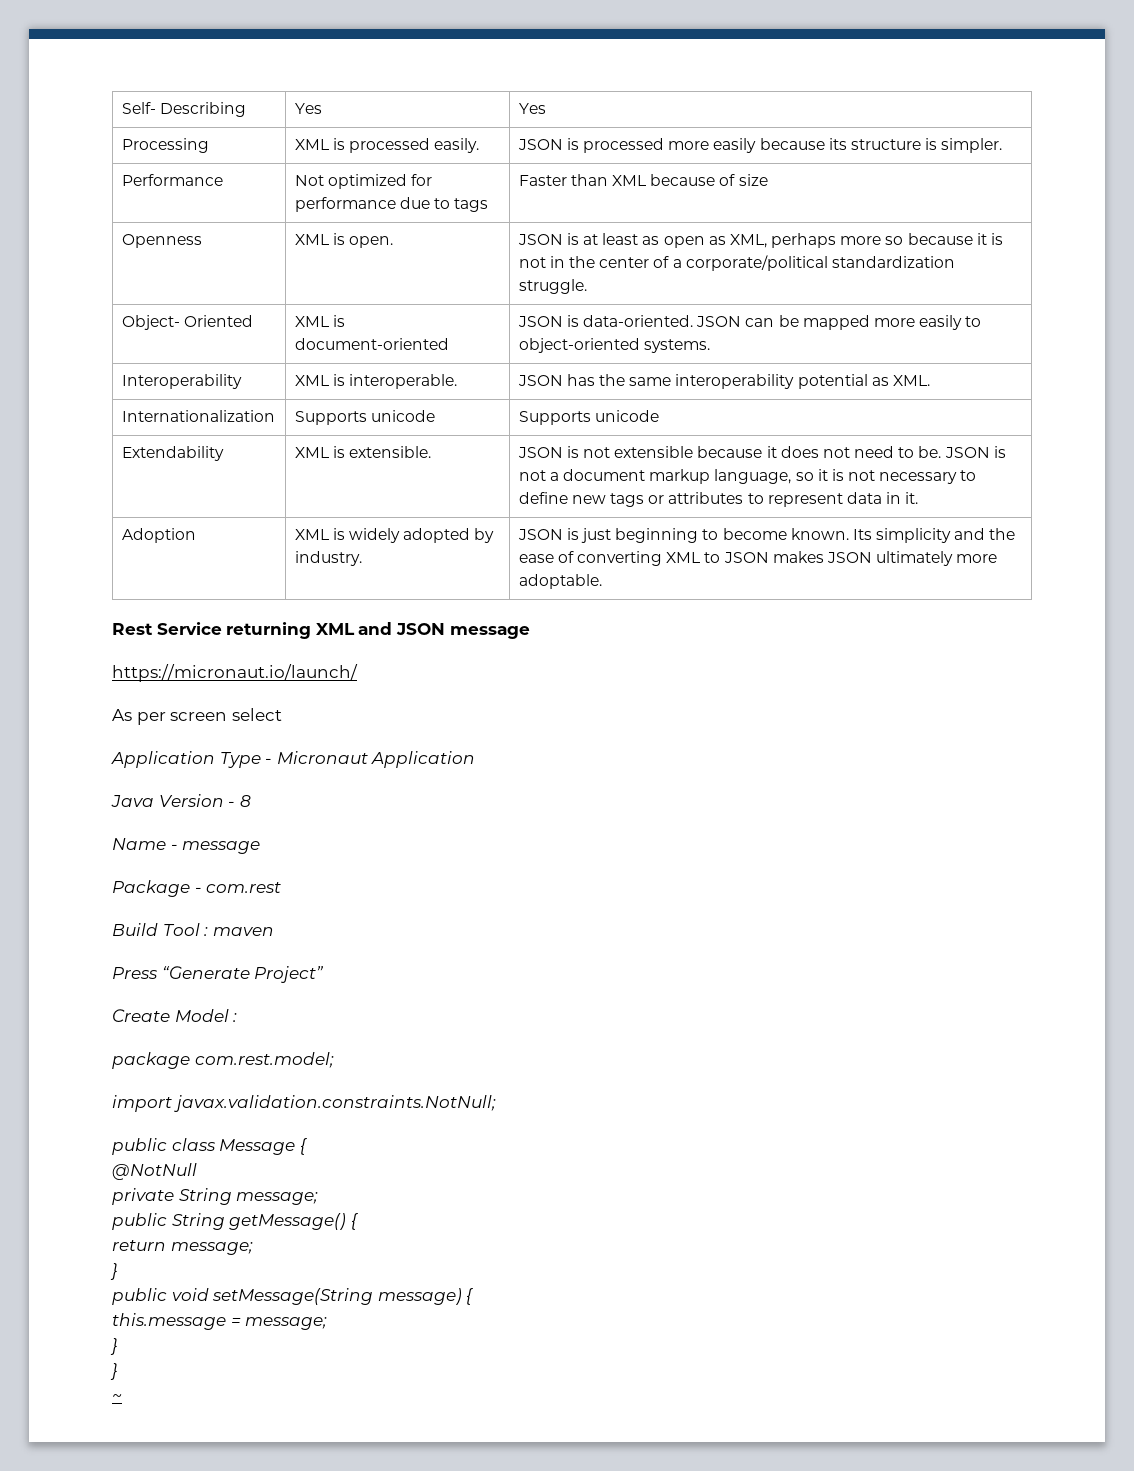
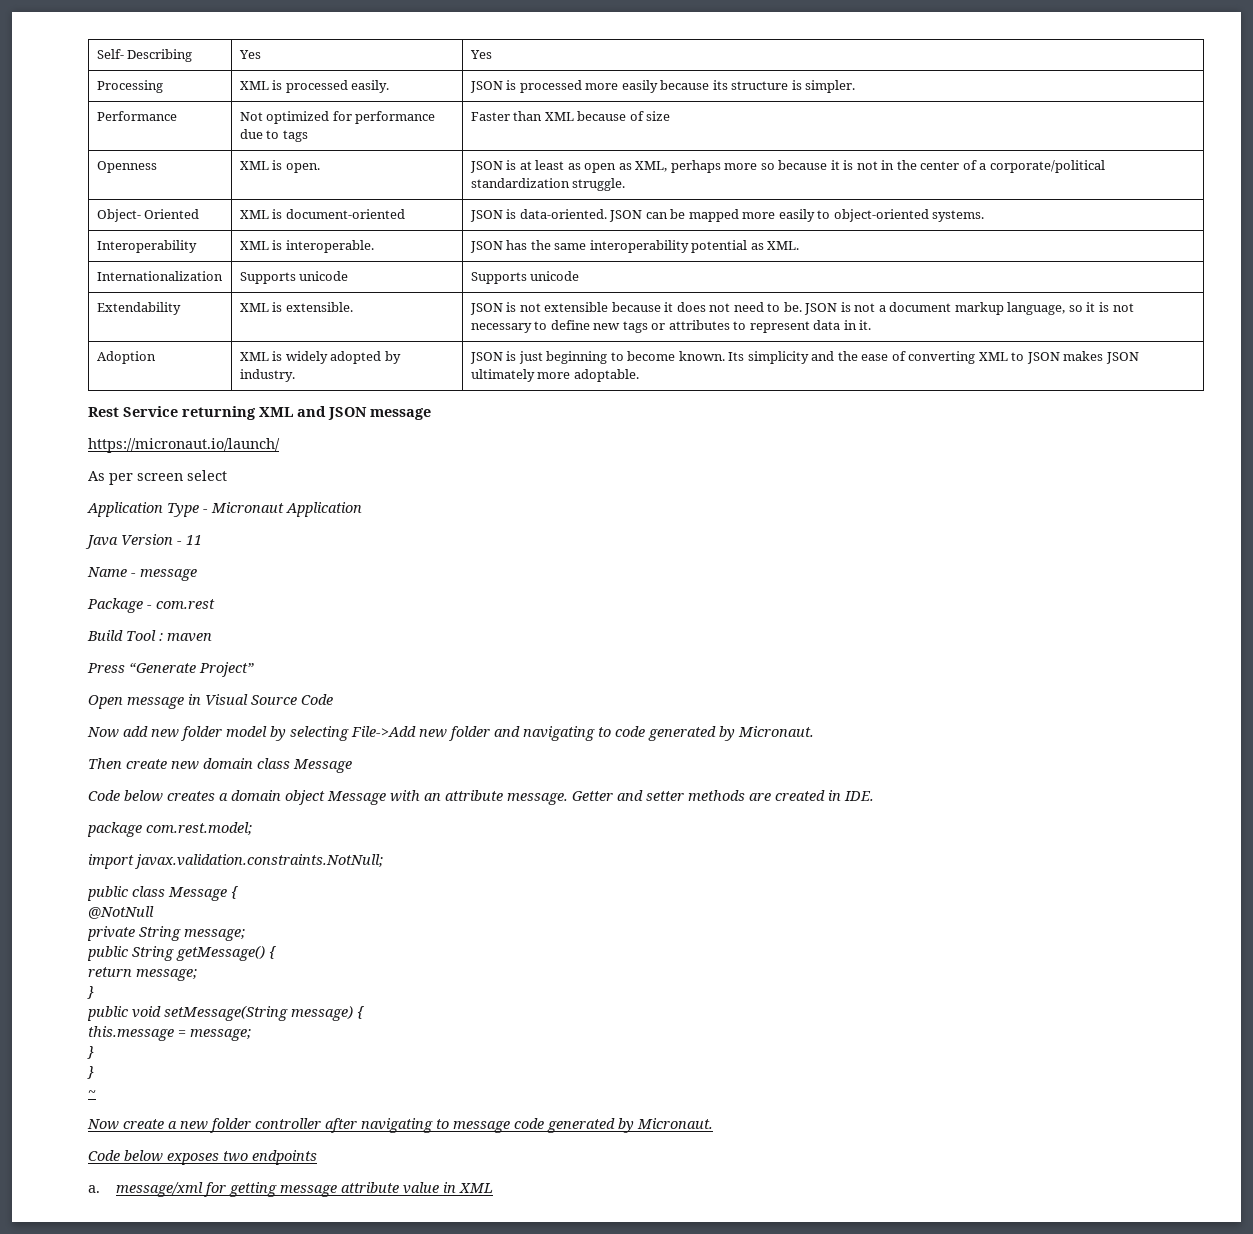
- Java Version - 8
+ Java Version - 11
- Create Model :
+ Open message in Visual Source Code
+ Now add new folder model by selecting File->Add new folder and navigating to code generated by Micronaut.
+ Then create new domain class Message
+ Code below creates a domain object Message with an attribute message. Getter and setter methods are created in IDE.
+ Now create a new folder controller after navigating to message code generated by Micronaut.
+ Code below exposes two endpoints
+ a. message/xml for getting message attribute value in XML

